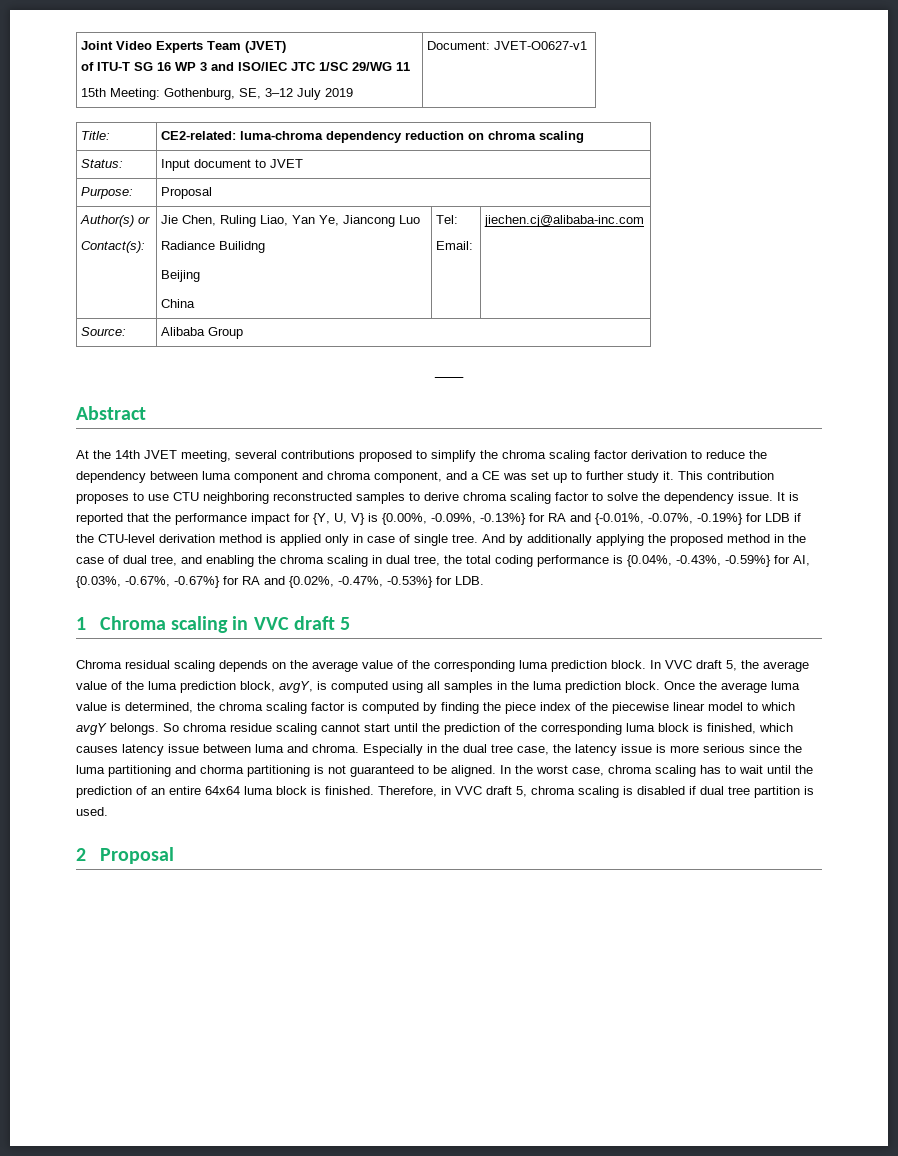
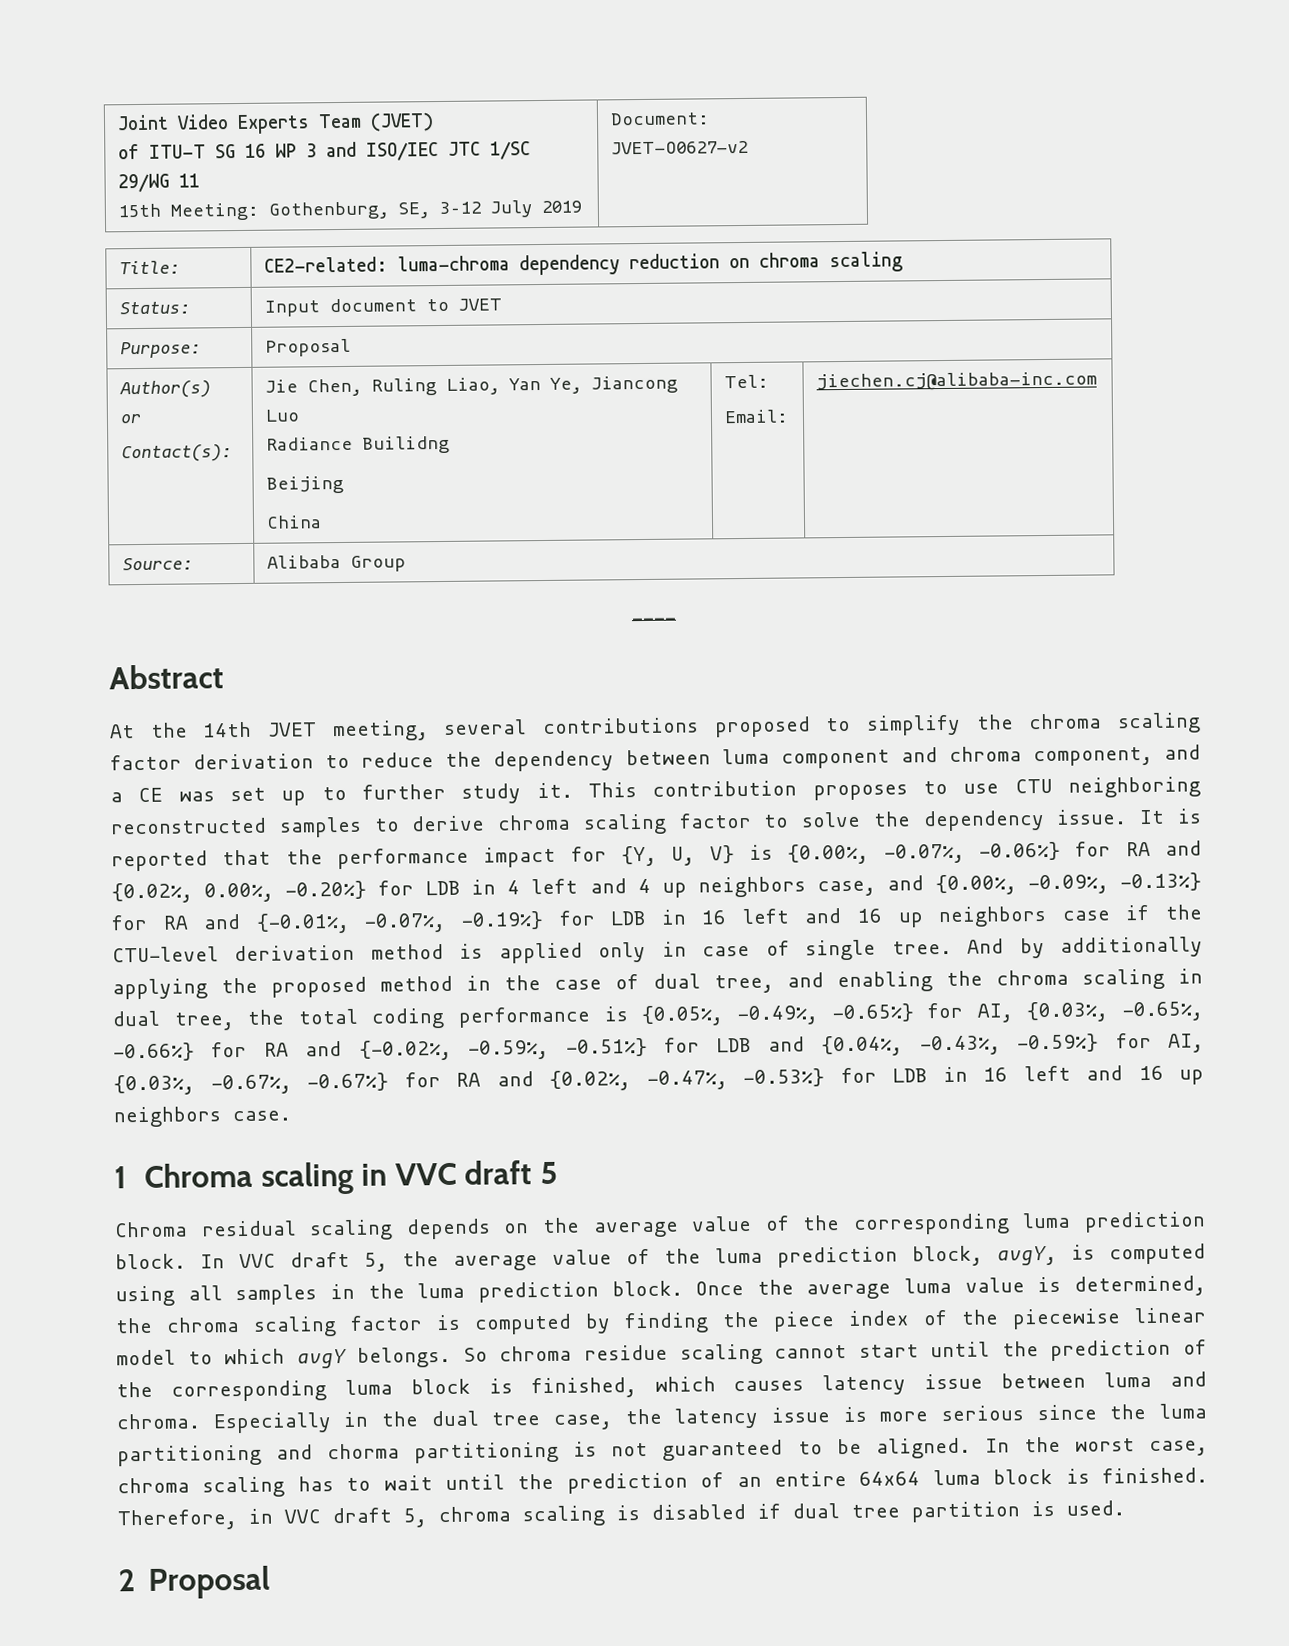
  Joint Video Experts Team (JVET)
  of ITU-T SG 16 WP 3 and ISO/IEC JTC 1/SC 29/WG 11
- 15th Meeting: Gothenburg, SE, 3–12 July 2019 | Document: JVET-O0627-v1
+ 15th Meeting: Gothenburg, SE, 3–12 July 2019 | Document: JVET-O0627-v2
- It is reported that the performance impact for {Y, U, V} is {0.00%, -0.09%, -0.13%} for RA and {-0.01%, -0.07%, -0.19%} for LDB if the CTU-level derivation method is applied only in case of single tree.
+ It is reported that the performance impact for {Y, U, V} is {0.00%, -0.07%, -0.06%} for RA and {0.02%, 0.00%, -0.20%} for LDB in 4 left and 4 up neighbors case, and {0.00%, -0.09%, -0.13%} for RA and {-0.01%, -0.07%, -0.19%} for LDB in 16 left and 16 up neighbors case if the CTU-level derivation method is applied only in case of single tree.
- And by additionally applying the proposed method in the case of dual tree, and enabling the chroma scaling in dual tree, the total coding performance is {0.04%, -0.43%, -0.59%} for AI, {0.03%, -0.67%, -0.67%} for RA and {0.02%, -0.47%, -0.53%} for LDB.
+ And by additionally applying the proposed method in the case of dual tree, and enabling the chroma scaling in dual tree, the total coding performance is {0.05%, -0.49%, -0.65%} for AI, {0.03%, -0.65%, -0.66%} for RA and {-0.02%, -0.59%, -0.51%} for LDB and {0.04%, -0.43%, -0.59%} for AI, {0.03%, -0.67%, -0.67%} for RA and {0.02%, -0.47%, -0.53%} for LDB in 16 left and 16 up neighbors case.

